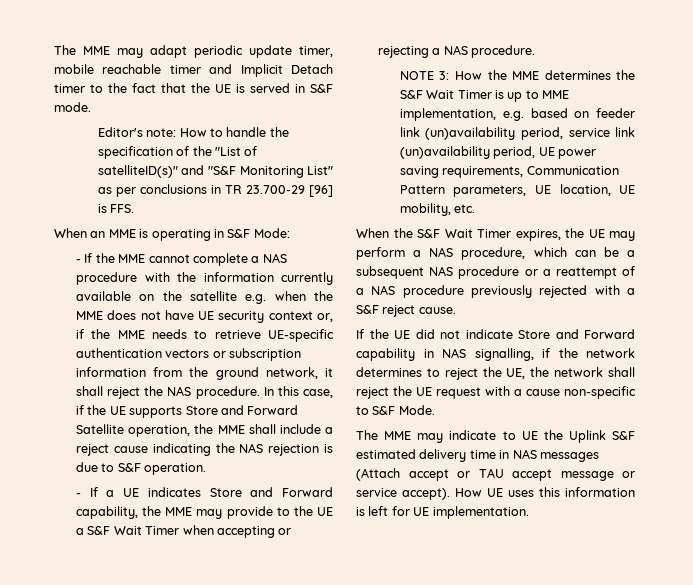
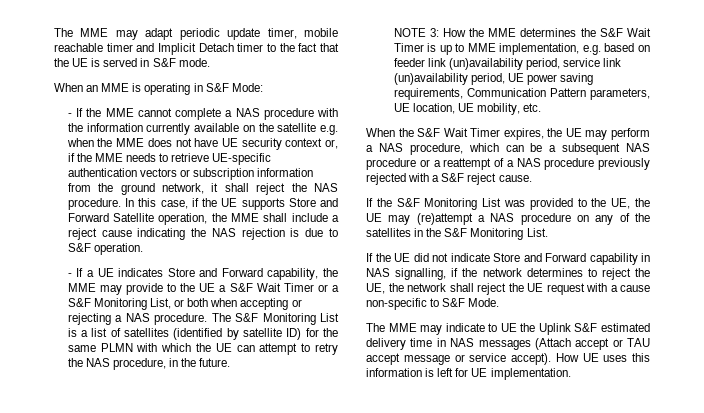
- Editor's note: How to handle the specification of the "List of satelliteID(s)" and "S&F Monitoring List" as per conclusions in TR 23.700-29 [96] is FFS.
- - If a UE indicates Store and Forward capability, the MME may provide to the UE a S&F Wait Timer when accepting or rejecting a NAS procedure.
+ - If a UE indicates Store and Forward capability, the MME may provide to the UE a S&F Wait Timer or a S&F Monitoring List, or both when accepting or rejecting a NAS procedure. The S&F Monitoring List is a list of satellites (identified by satellite ID) for the same PLMN with which the UE can attempt to retry the NAS procedure, in the future.
+ If the S&F Monitoring List was provided to the UE, the UE may (re)attempt a NAS procedure on any of the satellites in the S&F Monitoring List.

